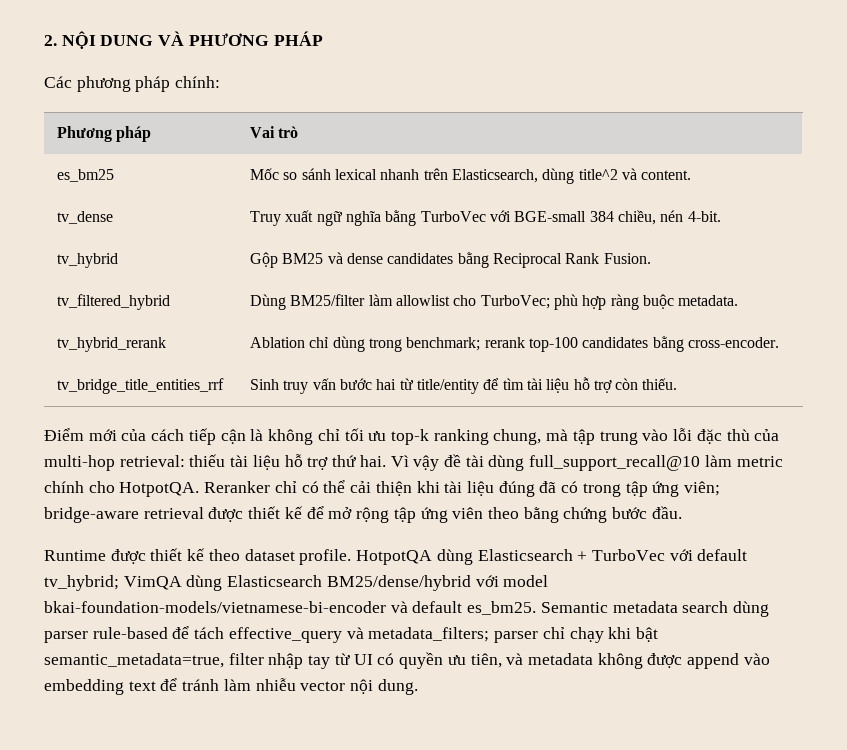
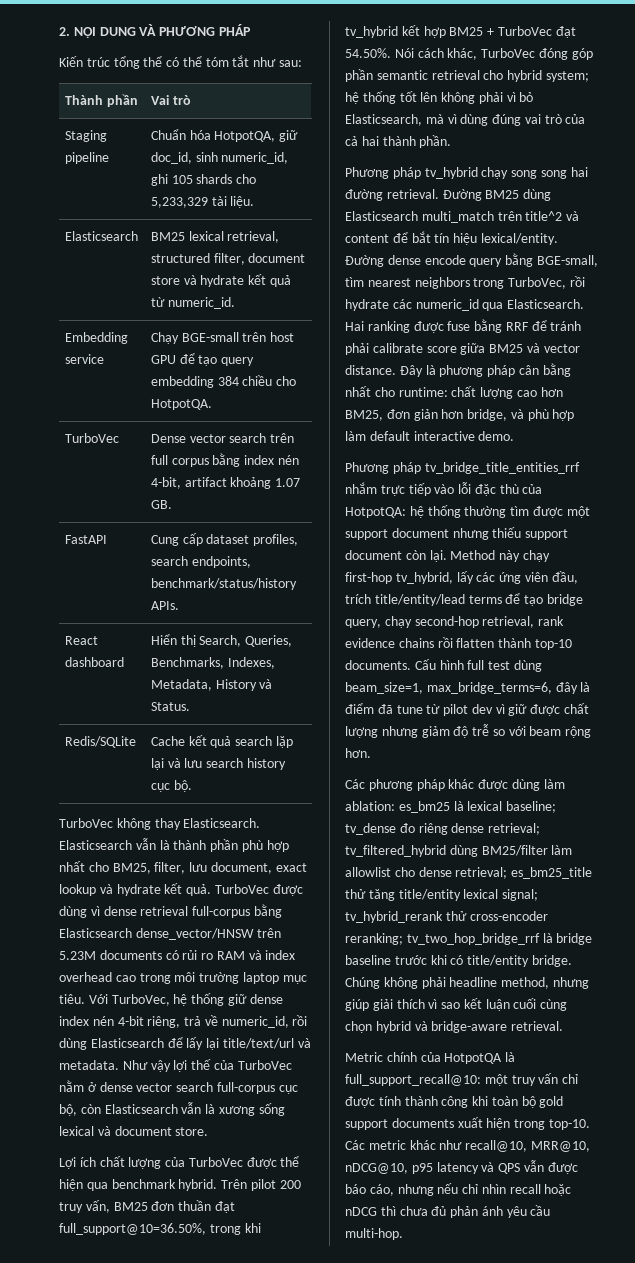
- Các phương pháp chính:
- Phương pháp | Vai trò
- es_bm25 | Mốc so sánh lexical nhanh trên Elasticsearch, dùng title^2 và content.
- tv_dense | Truy xuất ngữ nghĩa bằng TurboVec với BGE-small 384 chiều, nén 4-bit.
- tv_hybrid | Gộp BM25 và dense candidates bằng Reciprocal Rank Fusion.
- tv_filtered_hybrid | Dùng BM25/filter làm allowlist cho TurboVec; phù hợp ràng buộc metadata.
- tv_hybrid_rerank | Ablation chỉ dùng trong benchmark; rerank top-100 candidates bằng cross-encoder.
- tv_bridge_title_entities_rrf | Sinh truy vấn bước hai từ title/entity để tìm tài liệu hỗ trợ còn thiếu.
- Điểm mới của cách tiếp cận là không chỉ tối ưu top-k ranking chung, mà tập trung vào lỗi đặc thù của multi-hop retrieval: thiếu tài liệu hỗ trợ thứ hai. Vì vậy đề tài dùng full_support_recall@10 làm metric chính cho HotpotQA. Reranker chỉ có thể cải thiện khi tài liệu đúng đã có trong tập ứng viên; bridge-aware retrieval được thiết kế để mở rộng tập ứng viên theo bằng chứng bước đầu.
- Runtime được thiết kế theo dataset profile. HotpotQA dùng Elasticsearch + TurboVec với default tv_hybrid; VimQA dùng Elasticsearch BM25/dense/hybrid với model bkai-foundation-models/vietnamese-bi-encoder và default es_bm25. Semantic metadata search dùng parser rule-based để tách effective_query và metadata_filters; parser chỉ chạy khi bật semantic_metadata=true, filter nhập tay từ UI có quyền ưu tiên, và metadata không được append vào embedding text để tránh làm nhiễu vector nội dung.
+ Kiến trúc tổng thể có thể tóm tắt như sau:
+ Thành phần | Vai trò
+ Staging pipeline | Chuẩn hóa HotpotQA, giữ doc_id, sinh numeric_id, ghi 105 shards cho 5,233,329 tài liệu.
+ Elasticsearch | BM25 lexical retrieval, structured filter, document store và hydrate kết quả từ numeric_id.
+ Embedding service | Chạy BGE-small trên host GPU để tạo query embedding 384 chiều cho HotpotQA.
+ TurboVec | Dense vector search trên full corpus bằng index nén 4-bit, artifact khoảng 1.07 GB.
+ FastAPI | Cung cấp dataset profiles, search endpoints, benchmark/status/history APIs.
+ React dashboard | Hiển thị Search, Queries, Benchmarks, Indexes, Metadata, History và Status.
+ Redis/SQLite | Cache kết quả search lặp lại và lưu search history cục bộ.
+ TurboVec không thay Elasticsearch. Elasticsearch vẫn là thành phần phù hợp nhất cho BM25, filter, lưu document, exact lookup và hydrate kết quả. TurboVec được dùng vì dense retrieval full-corpus bằng Elasticsearch dense_vector/HNSW trên 5.23M documents có rủi ro RAM và index overhead cao trong môi trường laptop mục tiêu. Với TurboVec, hệ thống giữ dense index nén 4-bit riêng, trả về numeric_id, rồi dùng Elasticsearch để lấy lại title/text/url và metadata. Như vậy lợi thế của TurboVec nằm ở dense vector search full-corpus cục bộ, còn Elasticsearch vẫn là xương sống lexical và document store.
+ Lợi ích chất lượng của TurboVec được thể hiện qua benchmark hybrid. Trên pilot 200 truy vấn, BM25 đơn thuần đạt full_support@10=36.50%, trong khi tv_hybrid kết hợp BM25 + TurboVec đạt 54.50%. Nói cách khác, TurboVec đóng góp phần semantic retrieval cho hybrid system; hệ thống tốt lên không phải vì bỏ Elasticsearch, mà vì dùng đúng vai trò của cả hai thành phần.
+ Phương pháp tv_hybrid chạy song song hai đường retrieval. Đường BM25 dùng Elasticsearch multi_match trên title^2 và content để bắt tín hiệu lexical/entity. Đường dense encode query bằng BGE-small, tìm nearest neighbors trong TurboVec, rồi hydrate các numeric_id qua Elasticsearch. Hai ranking được fuse bằng RRF để tránh phải calibrate score giữa BM25 và vector distance. Đây là phương pháp cân bằng nhất cho runtime: chất lượng cao hơn BM25, đơn giản hơn bridge, và phù hợp làm default interactive demo.
+ Phương pháp tv_bridge_title_entities_rrf nhắm trực tiếp vào lỗi đặc thù của HotpotQA: hệ thống thường tìm được một support document nhưng thiếu support document còn lại. Method này chạy first-hop tv_hybrid, lấy các ứng viên đầu, trích title/entity/lead terms để tạo bridge query, chạy second-hop retrieval, rank evidence chains rồi flatten thành top-10 documents. Cấu hình full test dùng beam_size=1, max_bridge_terms=6, đây là điểm đã tune từ pilot dev vì giữ được chất lượng nhưng giảm độ trễ so với beam rộng hơn.
+ Các phương pháp khác được dùng làm ablation: es_bm25 là lexical baseline; tv_dense đo riêng dense retrieval; tv_filtered_hybrid dùng BM25/filter làm allowlist cho dense retrieval; es_bm25_title thử tăng title/entity lexical signal; tv_hybrid_rerank thử cross-encoder reranking; tv_two_hop_bridge_rrf là bridge baseline trước khi có title/entity bridge. Chúng không phải headline method, nhưng giúp giải thích vì sao kết luận cuối cùng chọn hybrid và bridge-aware retrieval.
+ Metric chính của HotpotQA là full_support_recall@10: một truy vấn chỉ được tính thành công khi toàn bộ gold support documents xuất hiện trong top-10. Các metric khác như recall@10, MRR@10, nDCG@10, p95 latency và QPS vẫn được báo cáo, nhưng nếu chỉ nhìn recall hoặc nDCG thì chưa đủ phản ánh yêu cầu multi-hop.

